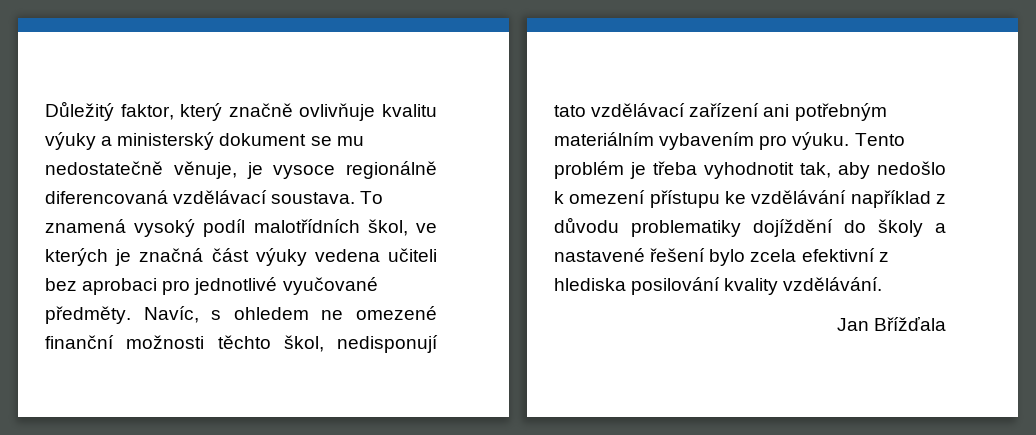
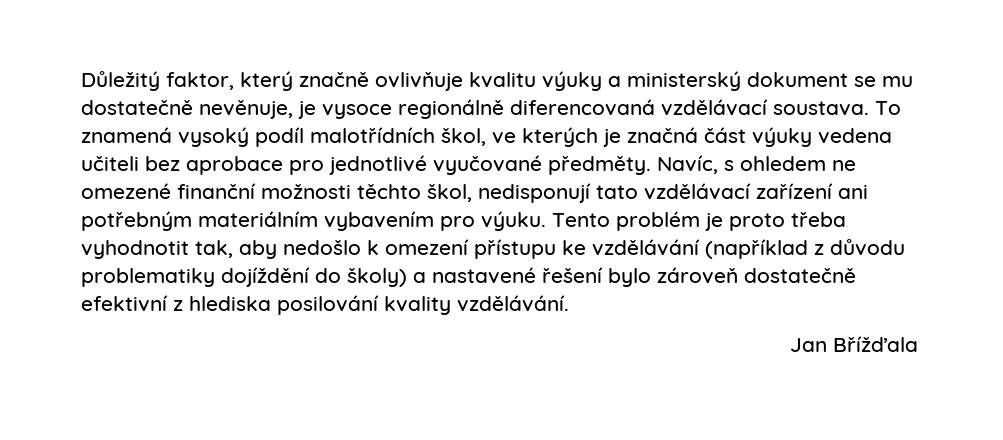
- Důležitý faktor, který značně ovlivňuje kvalitu výuky a ministerský dokument se mu nedostatečně věnuje, je vysoce regionálně diferencovaná vzdělávací soustava.
+ Důležitý faktor, který značně ovlivňuje kvalitu výuky a ministerský dokument se mu dostatečně nevěnuje, je vysoce regionálně diferencovaná vzdělávací soustava.
- To znamená vysoký podíl malotřídních škol, ve kterých je značná část výuky vedena učiteli bez aprobaci pro jednotlivé vyučované předměty.
+ To znamená vysoký podíl malotřídních škol, ve kterých je značná část výuky vedena učiteli bez aprobace pro jednotlivé vyučované předměty.
- Tento problém je třeba vyhodnotit tak, aby nedošlo k omezení přístupu ke vzdělávání například z důvodu problematiky dojíždění do školy a nastavené řešení bylo zcela efektivní z hlediska posilování kvality vzdělávání.
+ Tento problém je proto třeba vyhodnotit tak, aby nedošlo k omezení přístupu ke vzdělávání (například z důvodu problematiky dojíždění do školy) a nastavené řešení bylo zároveň dostatečně efektivní z hlediska posilování kvality vzdělávání.

